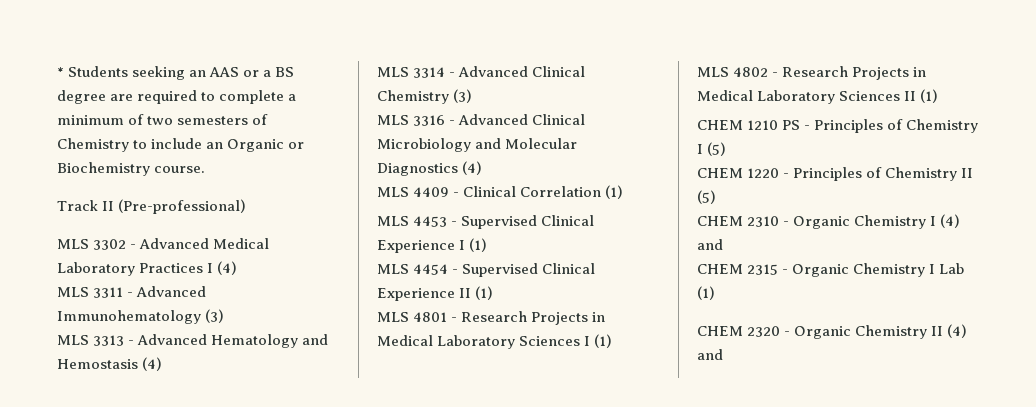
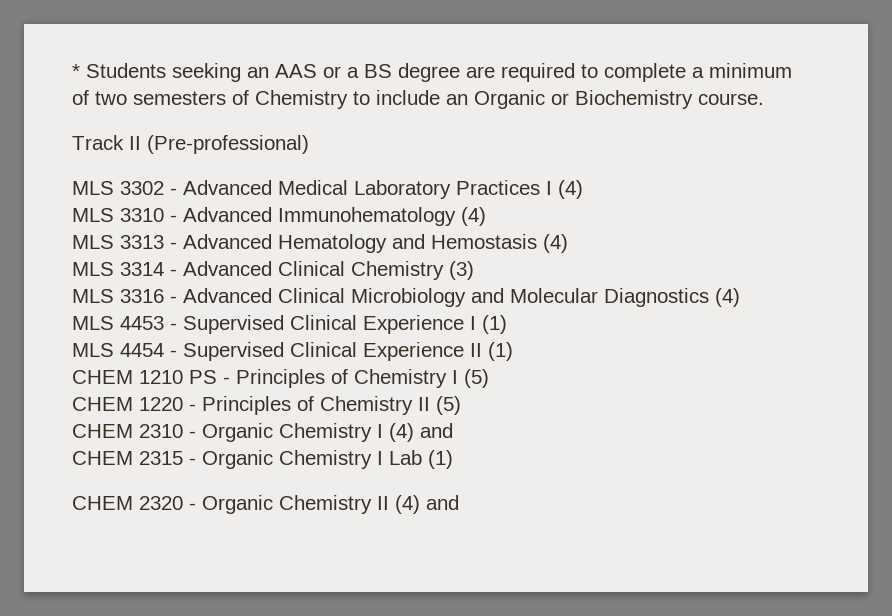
- MLS 3311 - Advanced Immunohematology (3)
+ MLS 3310 - Advanced Immunohematology (4)
- MLS 4409 - Clinical Correlation (1)
- MLS 4801 - Research Projects in Medical Laboratory Sciences I (1)
- MLS 4802 - Research Projects in Medical Laboratory Sciences II (1)

